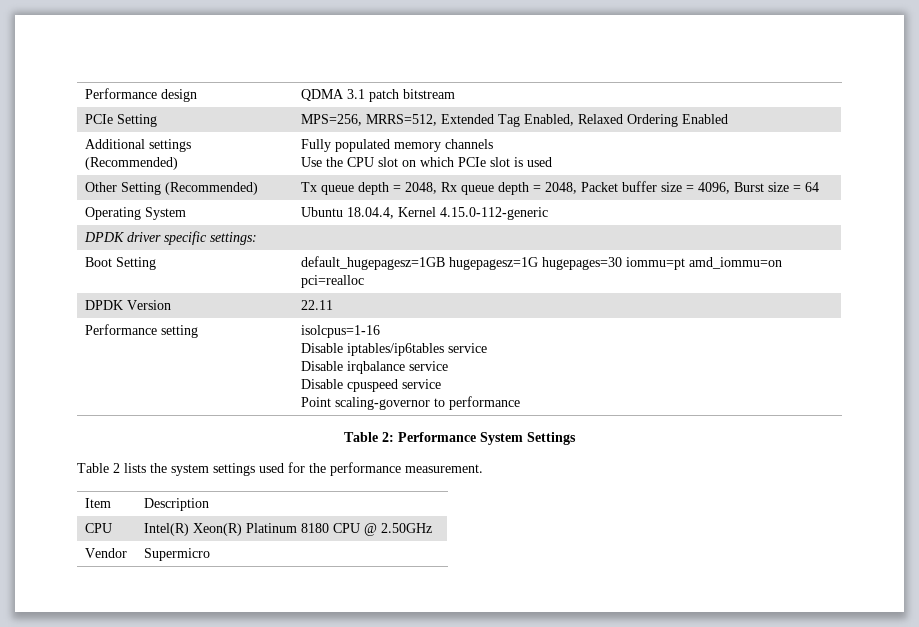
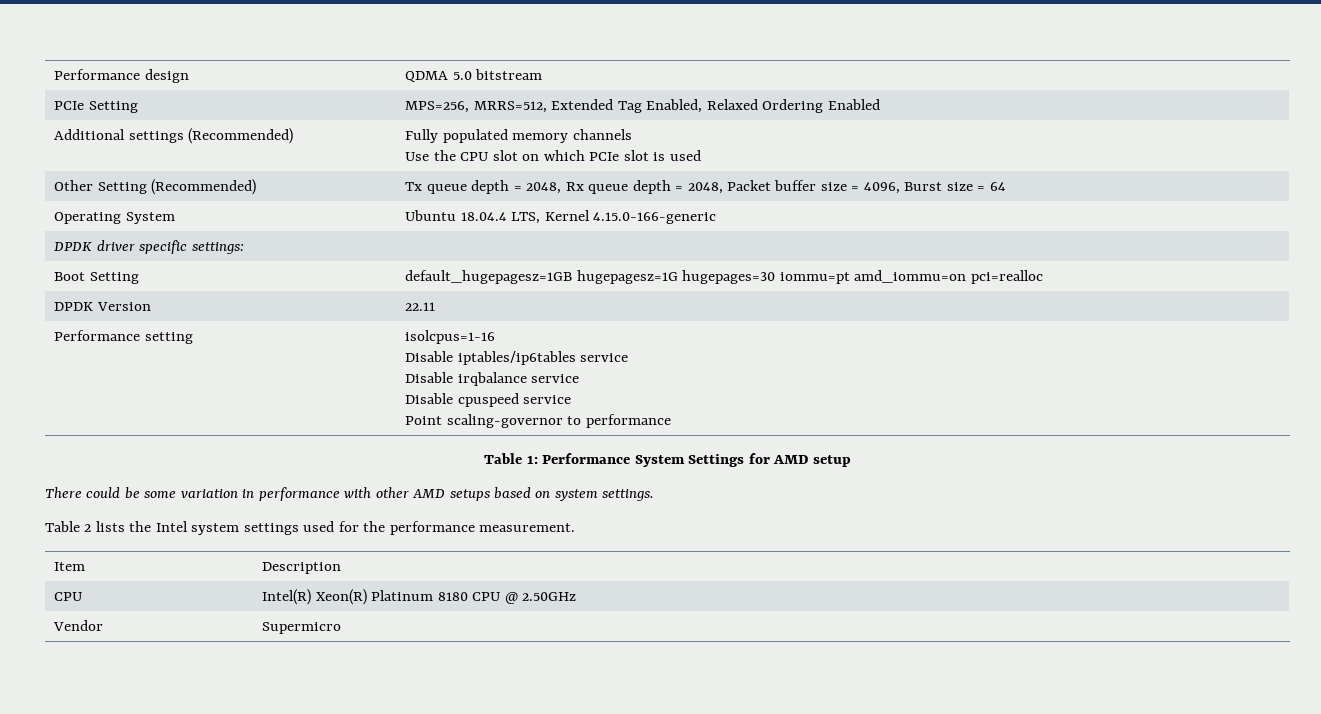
- Performance design | QDMA 3.1 patch bitstream
+ Performance design | QDMA 5.0 bitstream
- Operating System | Ubuntu 18.04.4, Kernel 4.15.0-112-generic
+ Operating System | Ubuntu 18.04.4 LTS, Kernel 4.15.0-166-generic
- Table 2: Performance System Settings
+ Table 1: Performance System Settings for AMD setup
+ There could be some variation in performance with other AMD setups based on system settings.
- Table 2 lists the system settings used for the performance measurement.
+ Table 2 lists the Intel system settings used for the performance measurement.

